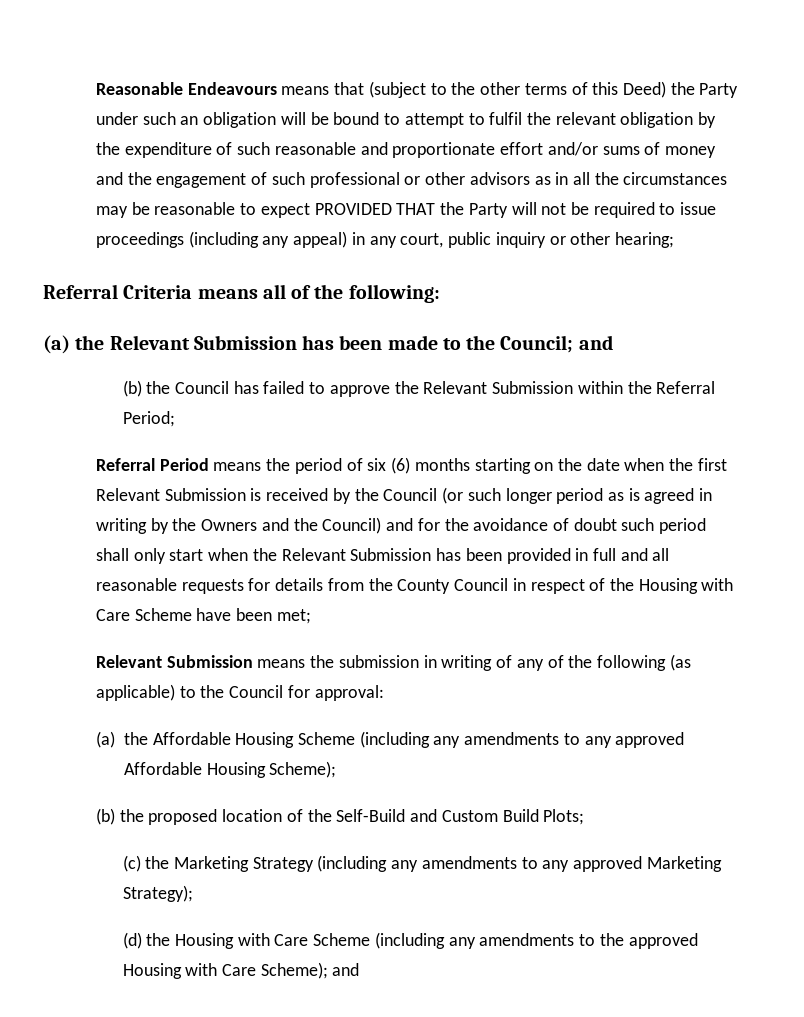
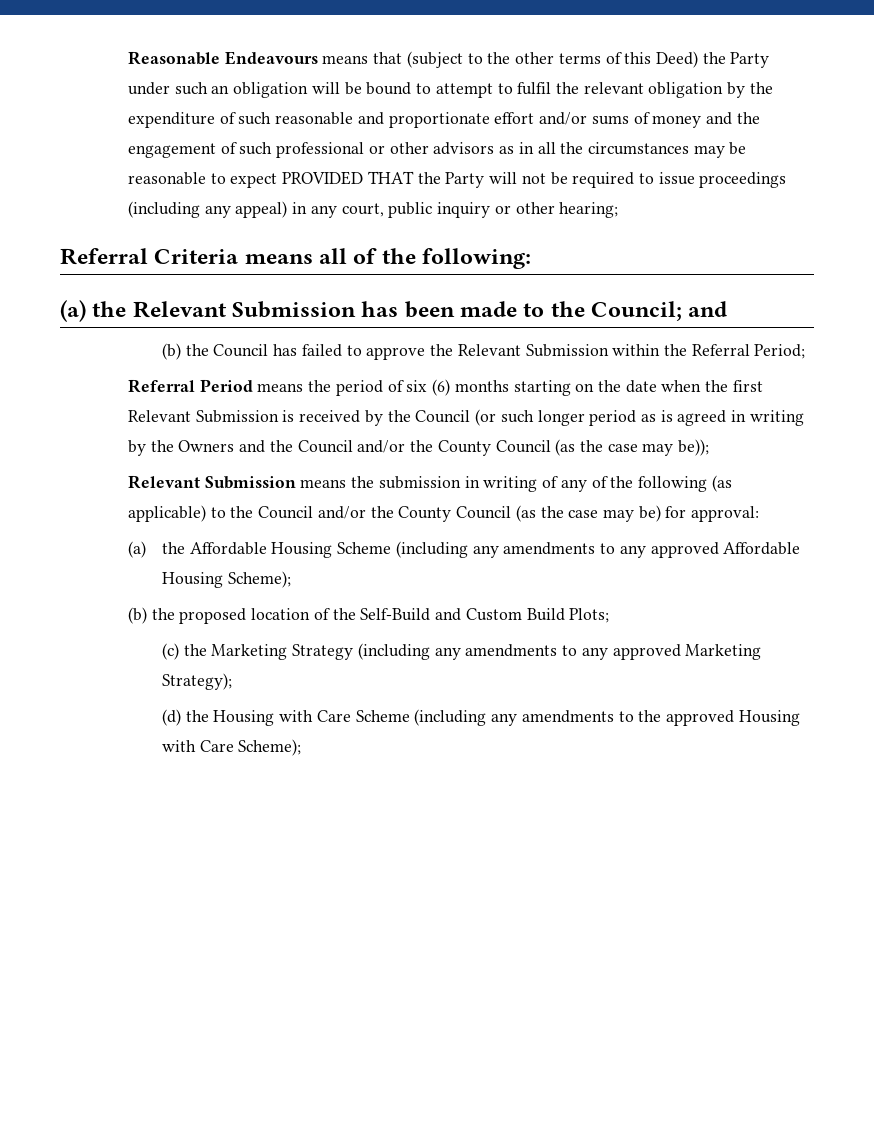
- Referral Period means the period of six (6) months starting on the date when the first Relevant Submission is received by the Council (or such longer period as is agreed in writing by the Owners and the Council) and for the avoidance of doubt such period shall only start when the Relevant Submission has been provided in full and all reasonable requests for details from the County Council in respect of the Housing with Care Scheme have been met;
+ Referral Period means the period of six (6) months starting on the date when the first Relevant Submission is received by the Council (or such longer period as is agreed in writing by the Owners and the Council and/or the County Council (as the case may be));
- Relevant Submission means the submission in writing of any of the following (as applicable) to the Council for approval:
+ Relevant Submission means the submission in writing of any of the following (as applicable) to the Council and/or the County Council (as the case may be) for approval:
- (d) the Housing with Care Scheme (including any amendments to the approved Housing with Care Scheme); and
+ (d) the Housing with Care Scheme (including any amendments to the approved Housing with Care Scheme);

